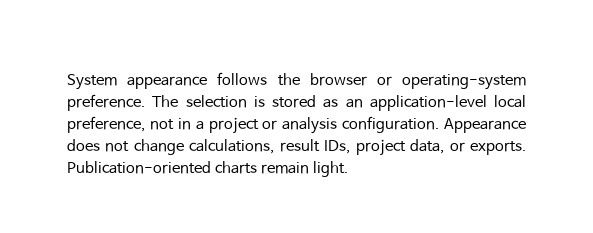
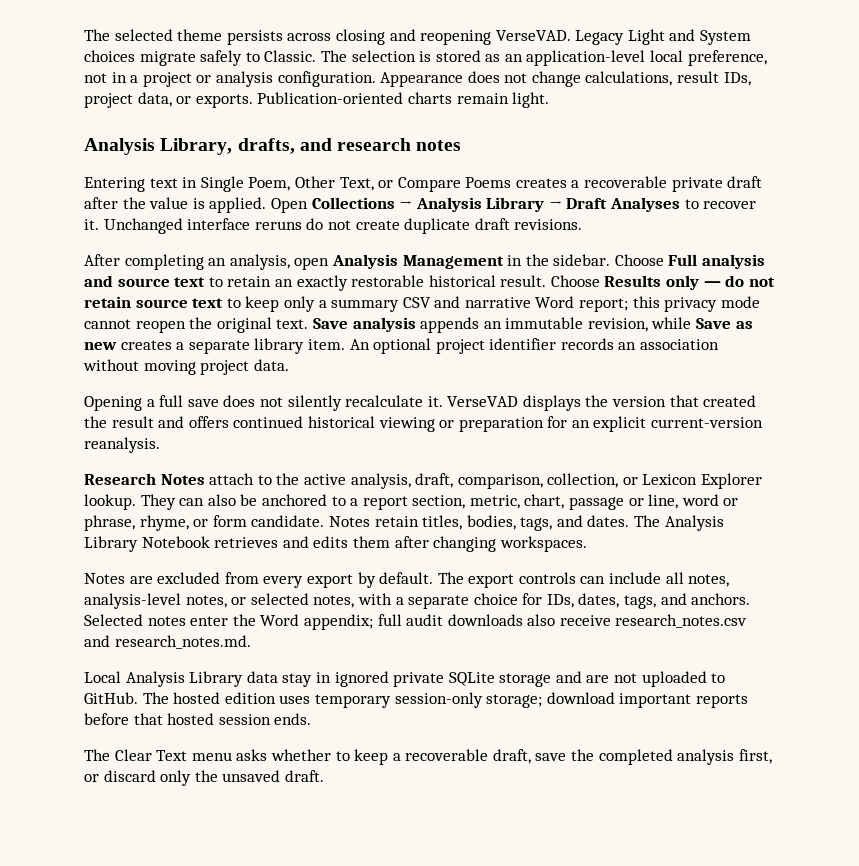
- System appearance follows the browser or operating-system preference.
+ The selected theme persists across closing and reopening VerseVAD. Legacy Light and System choices migrate safely to Classic.
+ Analysis Library, drafts, and research notes
+ Entering text in Single Poem, Other Text, or Compare Poems creates a recoverable private draft after the value is applied. Open Collections → Analysis Library → Draft Analyses to recover it. Unchanged interface reruns do not create duplicate draft revisions.
+ After completing an analysis, open Analysis Management in the sidebar. Choose Full analysis and source text to retain an exactly restorable historical result. Choose Results only — do not retain source text to keep only a summary CSV and narrative Word report; this privacy mode cannot reopen the original text. Save analysis appends an immutable revision, while Save as new creates a separate library item. An optional project identifier records an association without moving project data.
+ Opening a full save does not silently recalculate it. VerseVAD displays the version that created the result and offers continued historical viewing or preparation for an explicit current-version reanalysis.
+ Research Notes attach to the active analysis, draft, comparison, collection, or Lexicon Explorer lookup. They can also be anchored to a report section, metric, chart, passage or line, word or phrase, rhyme, or form candidate. Notes retain titles, bodies, tags, and dates. The Analysis Library Notebook retrieves and edits them after changing workspaces.
+ Notes are excluded from every export by default. The export controls can include all notes, analysis-level notes, or selected notes, with a separate choice for IDs, dates, tags, and anchors. Selected notes enter the Word appendix; full audit downloads also receive research_notes.csv and research_notes.md.
+ Local Analysis Library data stay in ignored private SQLite storage and are not uploaded to GitHub. The hosted edition uses temporary session-only storage; download important reports before that hosted session ends.
+ The Clear Text menu asks whether to keep a recoverable draft, save the completed analysis first, or discard only the unsaved draft.

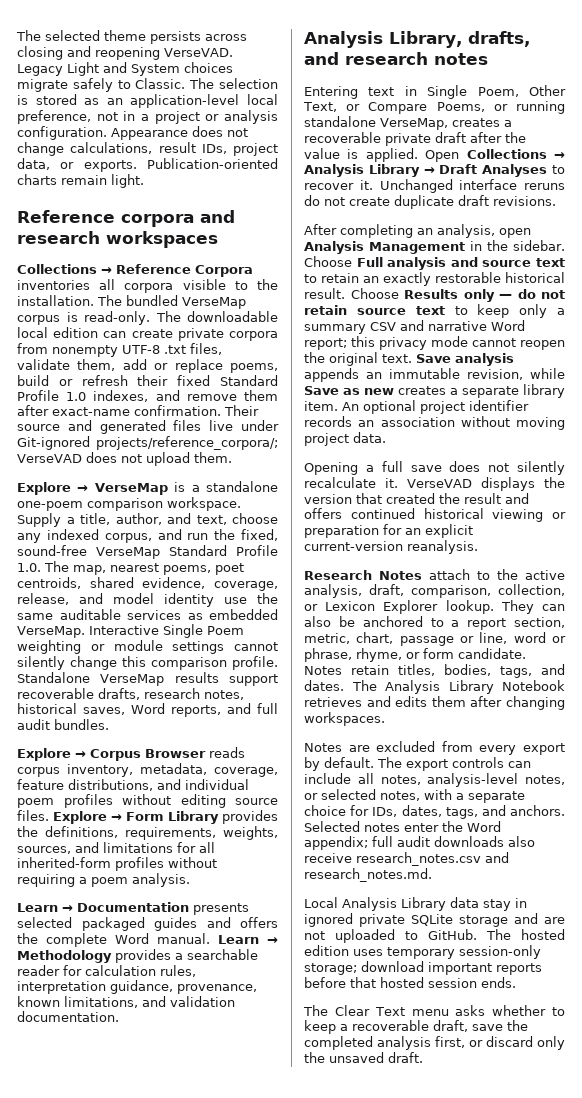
+ Reference corpora and research workspaces
+ Collections → Reference Corpora inventories all corpora visible to the installation. The bundled VerseMap corpus is read-only. The downloadable local edition can create private corpora from nonempty UTF-8 .txt files, validate them, add or replace poems, build or refresh their fixed Standard Profile 1.0 indexes, and remove them after exact-name confirmation. Their source and generated files live under Git-ignored projects/reference_corpora/; VerseVAD does not upload them.
+ Explore → VerseMap is a standalone one-poem comparison workspace. Supply a title, author, and text, choose any indexed corpus, and run the fixed, sound-free VerseMap Standard Profile 1.0. The map, nearest poems, poet centroids, shared evidence, coverage, release, and model identity use the same auditable services as embedded VerseMap. Interactive Single Poem weighting or module settings cannot silently change this comparison profile. Standalone VerseMap results support recoverable drafts, research notes, historical saves, Word reports, and full audit bundles.
+ Explore → Corpus Browser reads corpus inventory, metadata, coverage, feature distributions, and individual poem profiles without editing source files. Explore → Form Library provides the definitions, requirements, weights, sources, and limitations for all inherited-form profiles without requiring a poem analysis.
+ Learn → Documentation presents selected packaged guides and offers the complete Word manual. Learn → Methodology provides a searchable reader for calculation rules, interpretation guidance, provenance, known limitations, and validation documentation.
- Entering text in Single Poem, Other Text, or Compare Poems creates a recoverable private draft after the value is applied.
+ Entering text in Single Poem, Other Text, or Compare Poems, or running standalone VerseMap, creates a recoverable private draft after the value is applied.

